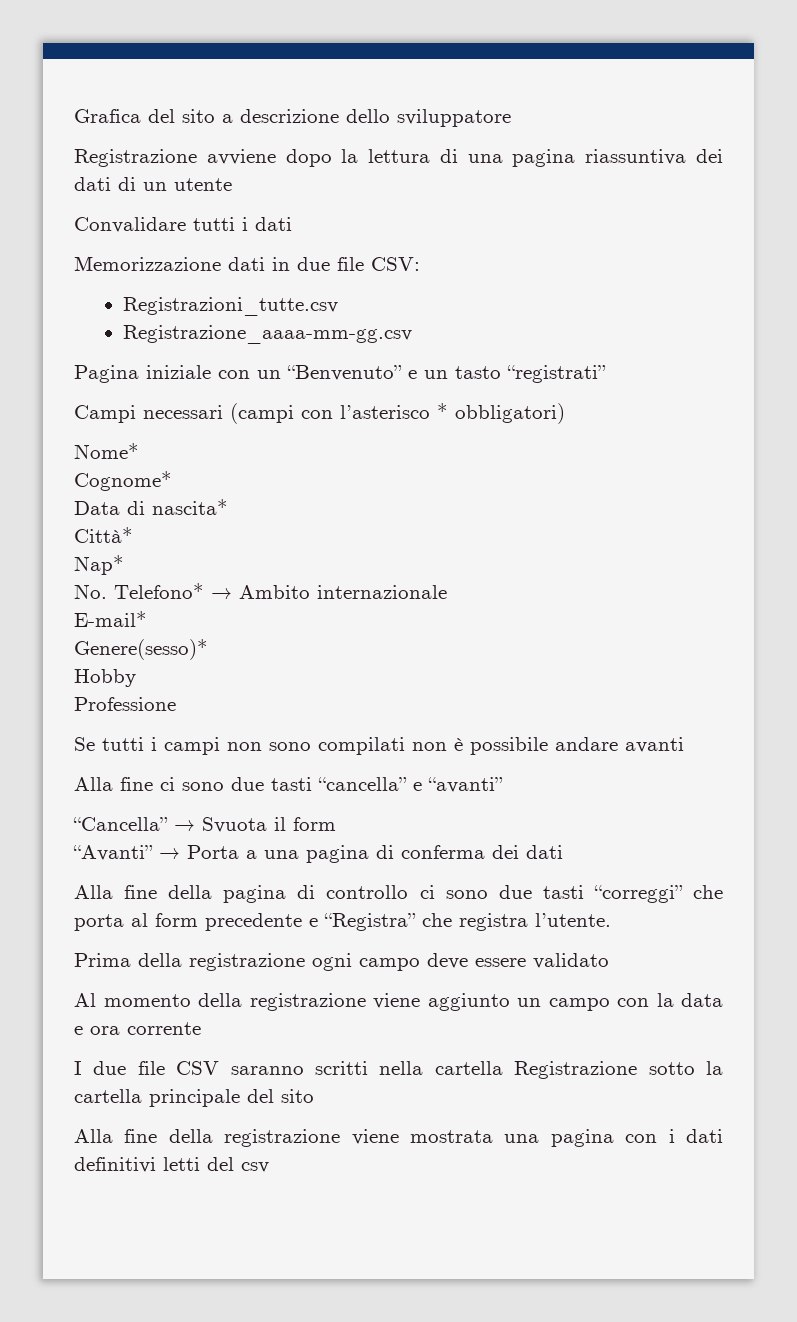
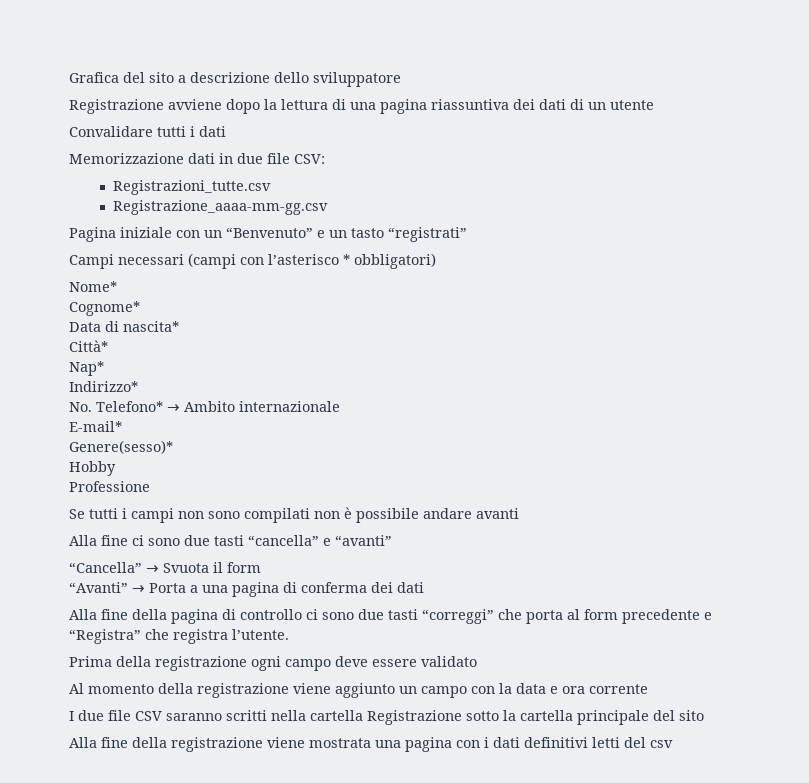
+ Indirizzo*

